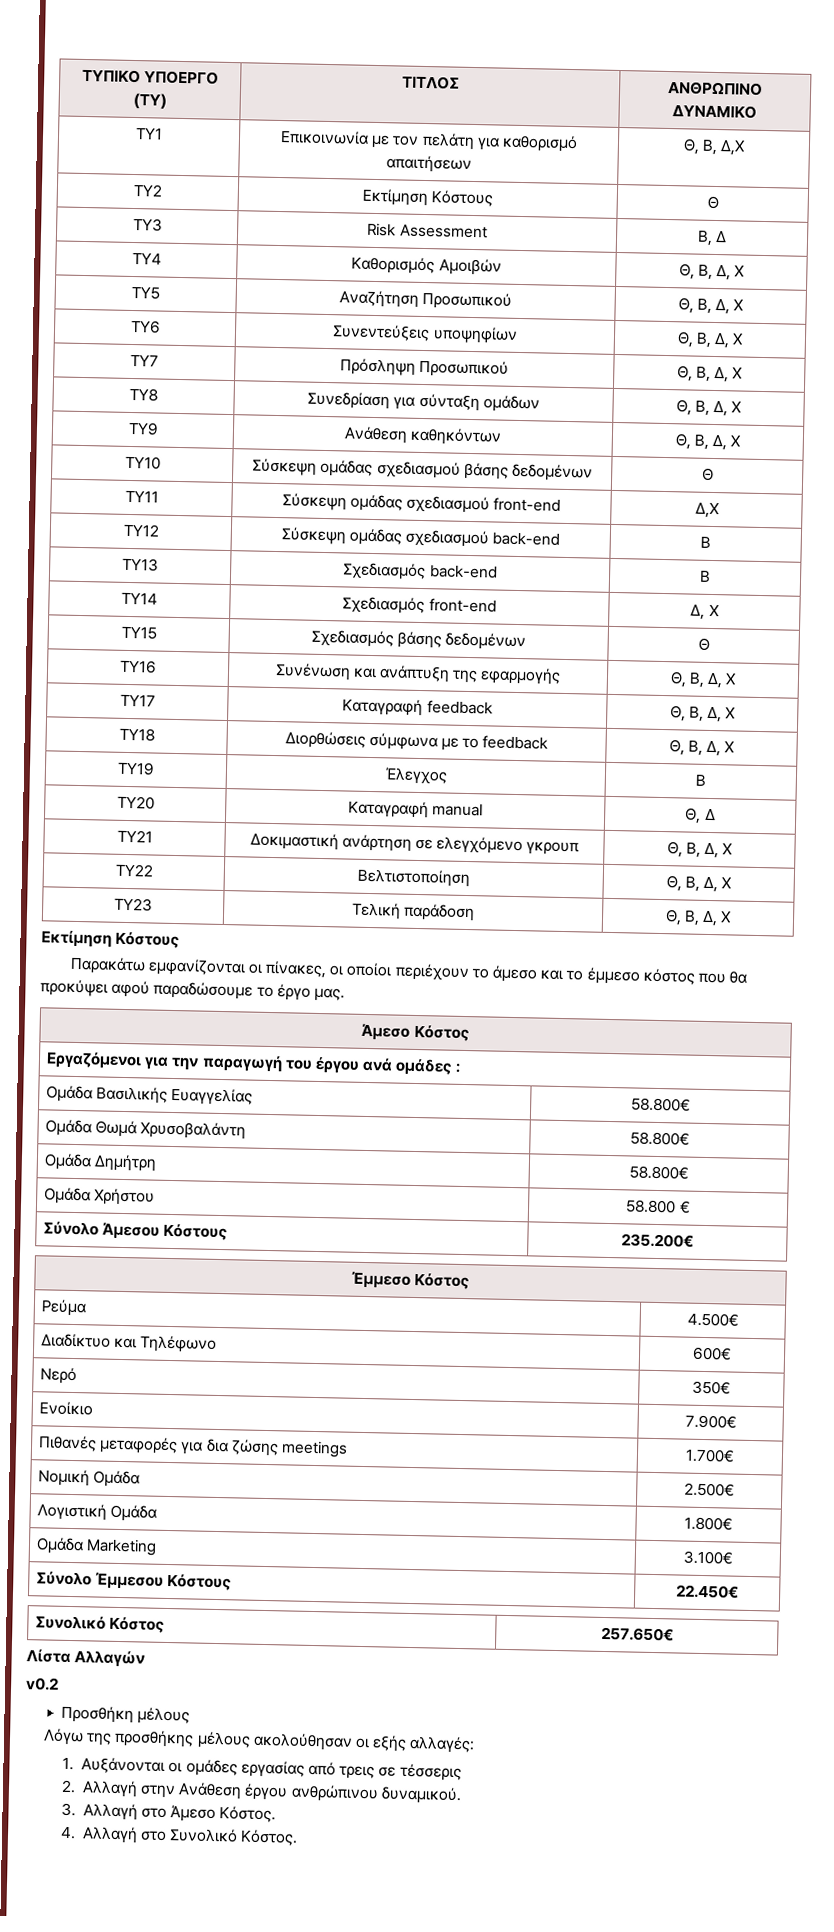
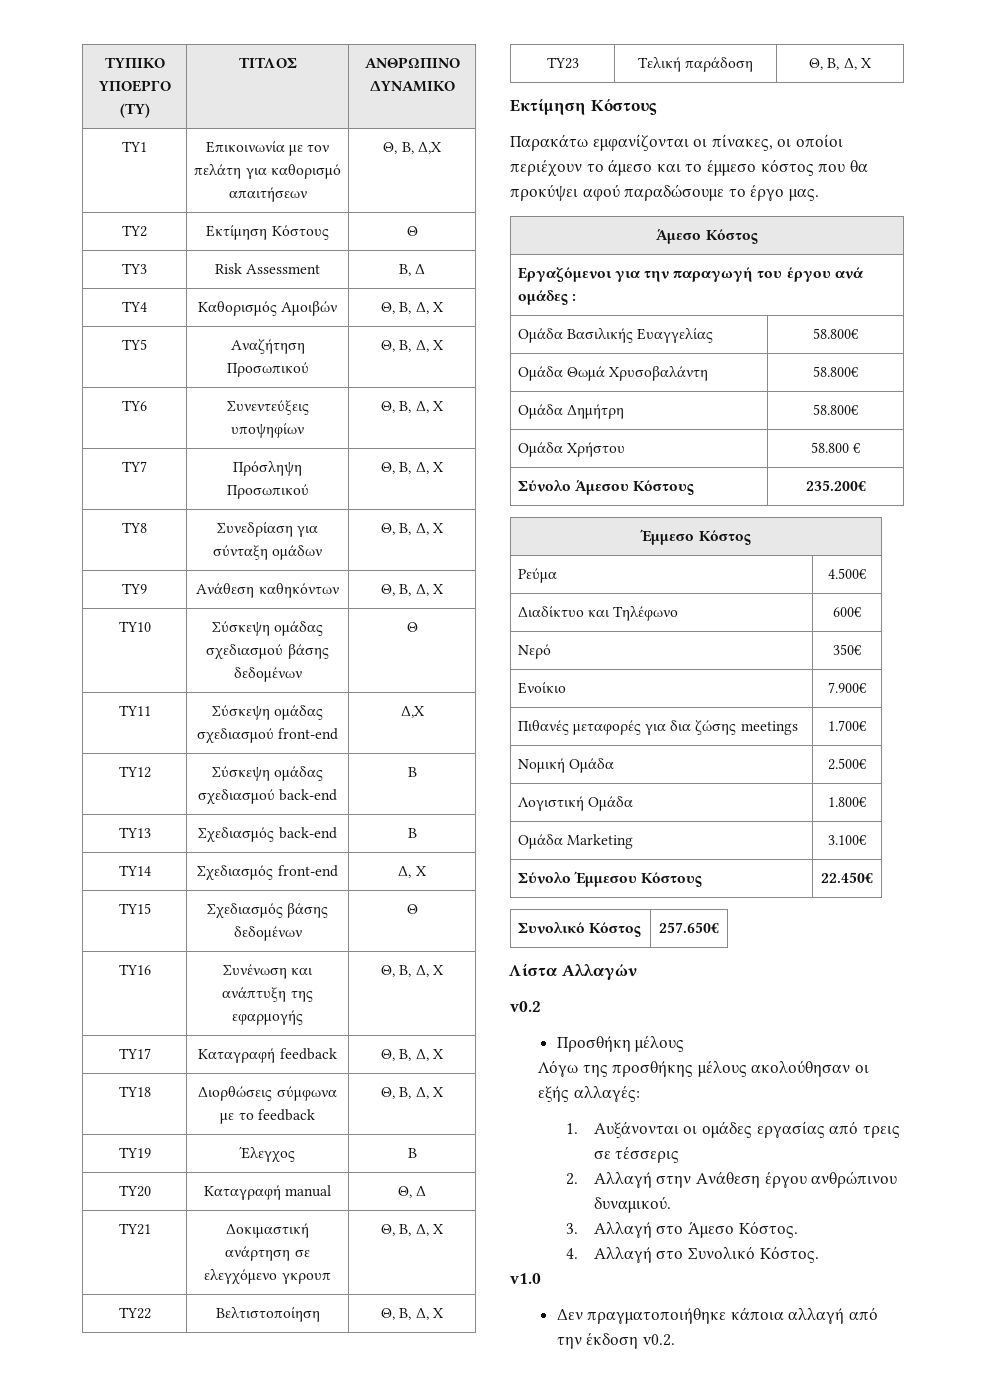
+ v1.0
+ Δεν πραγματοποιήθηκε κάποια αλλαγή από την έκδοση v0.2.

